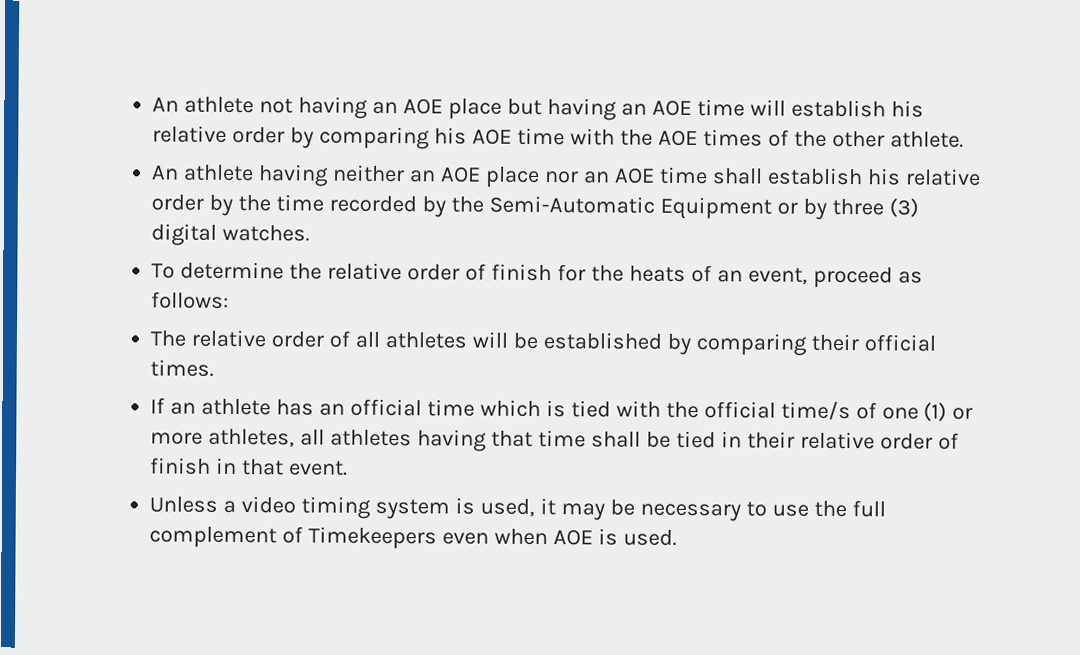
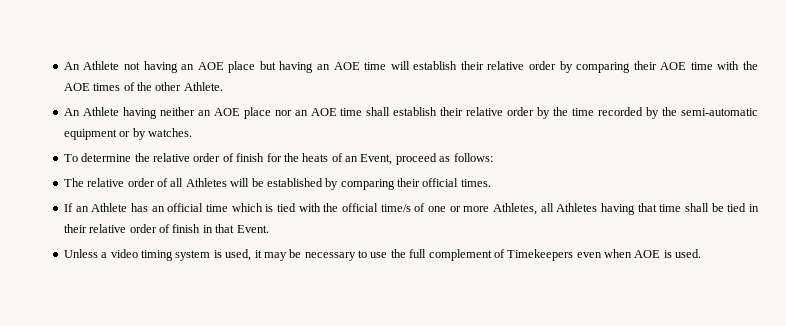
- An athlete not having an AOE place but having an AOE time will establish his relative order by comparing his AOE time with the AOE times of the other athlete.
- An athlete having neither an AOE place nor an AOE time shall establish his relative order by the time recorded by the Semi-Automatic Equipment or by three (3) digital watches.
+ An Athlete not having an AOE place but having an AOE time will establish their relative order by comparing their AOE time with the AOE times of the other Athlete.
+ An Athlete having neither an AOE place nor an AOE time shall establish their relative order by the time recorded by the semi-automatic equipment or by watches.
- To determine the relative order of finish for the heats of an event, proceed as follows:
+ To determine the relative order of finish for the heats of an Event, proceed as follows:
- The relative order of all athletes will be established by comparing their official times.
+ The relative order of all Athletes will be established by comparing their official times.
- If an athlete has an official time which is tied with the official time/s of one (1) or more athletes, all athletes having that time shall be tied in their relative order of finish in that event.
+ If an Athlete has an official time which is tied with the official time/s of one or more Athletes, all Athletes having that time shall be tied in their relative order of finish in that Event.

